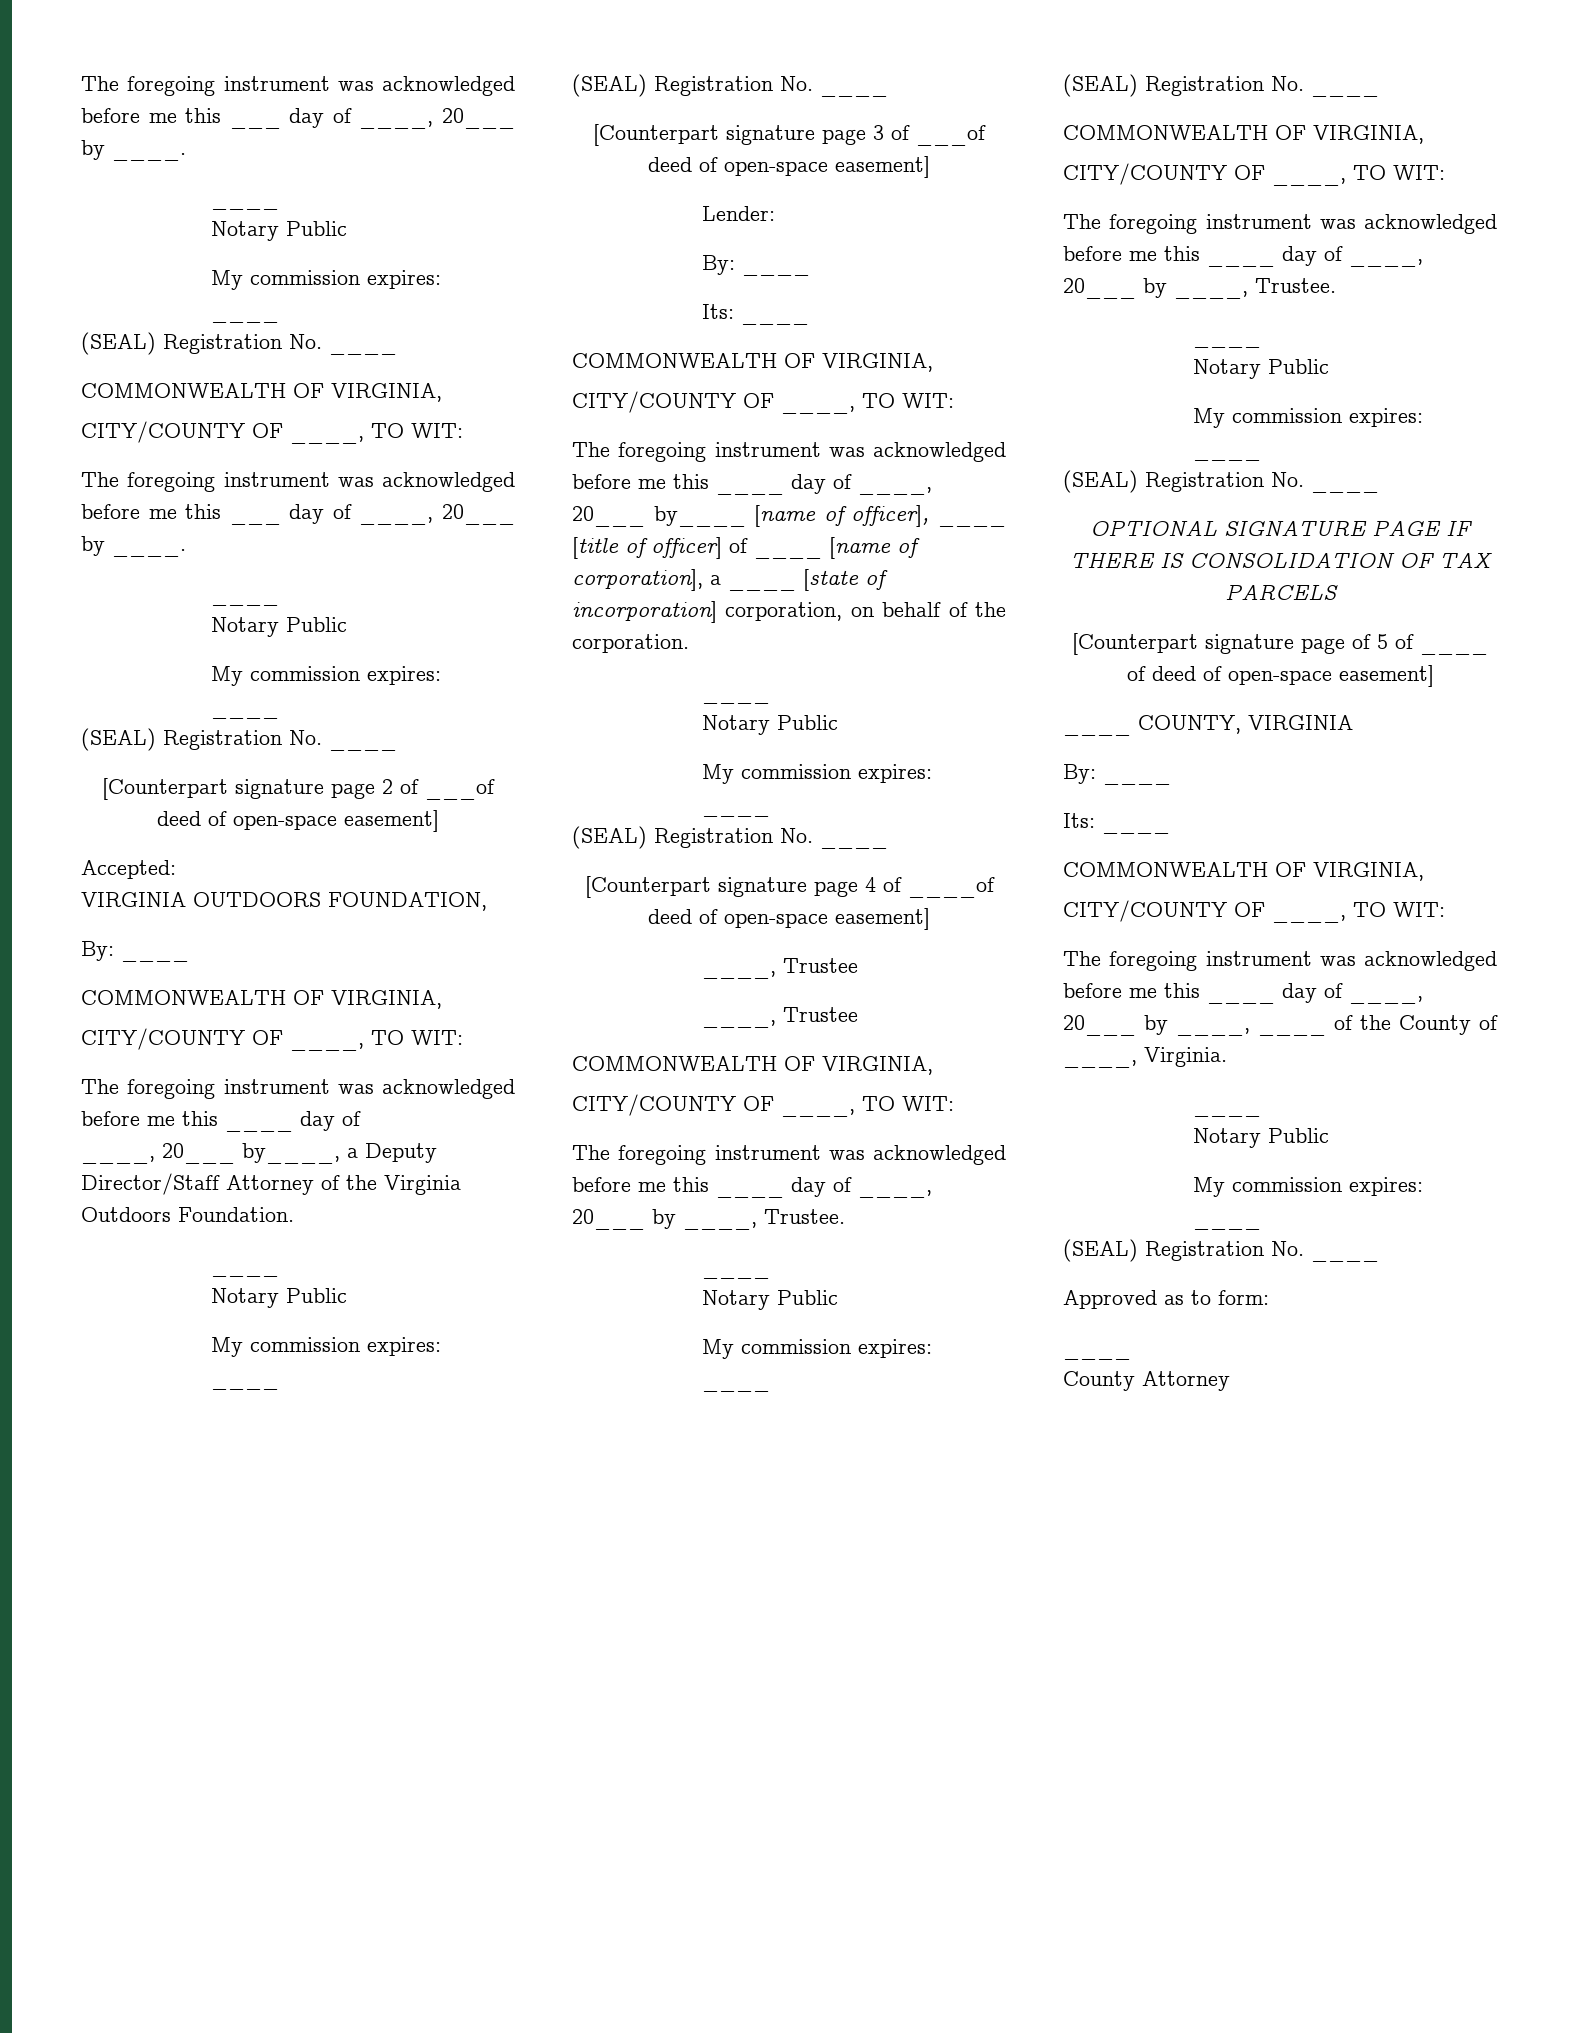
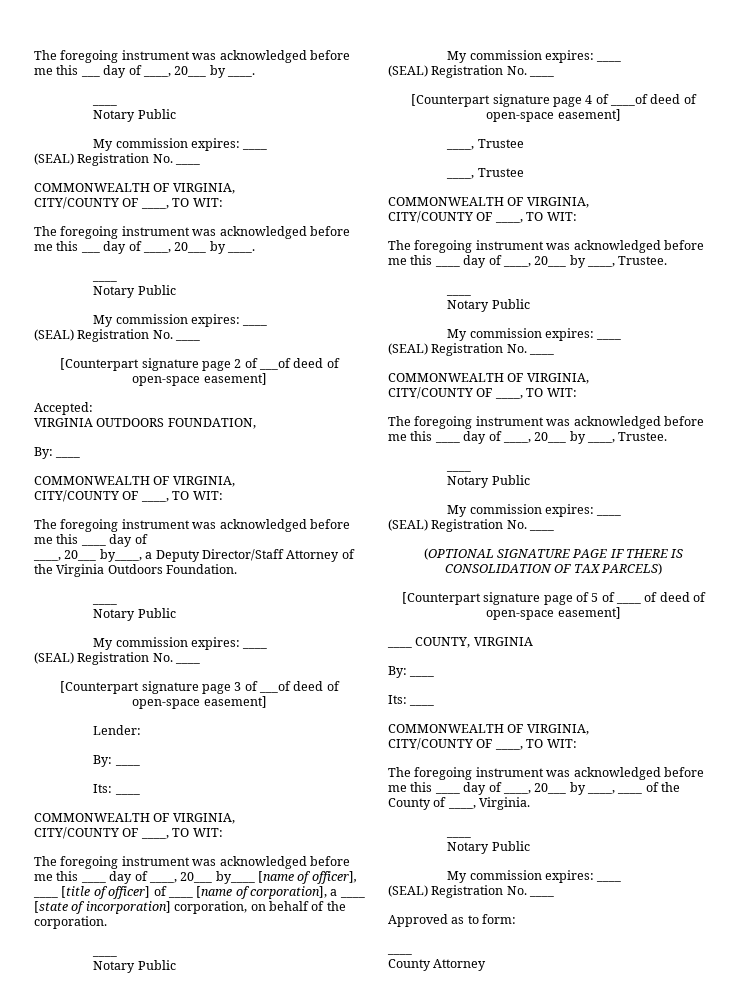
- OPTIONAL SIGNATURE PAGE IF THERE IS CONSOLIDATION OF TAX PARCELS
+ (OPTIONAL SIGNATURE PAGE IF THERE IS CONSOLIDATION OF TAX PARCELS)

